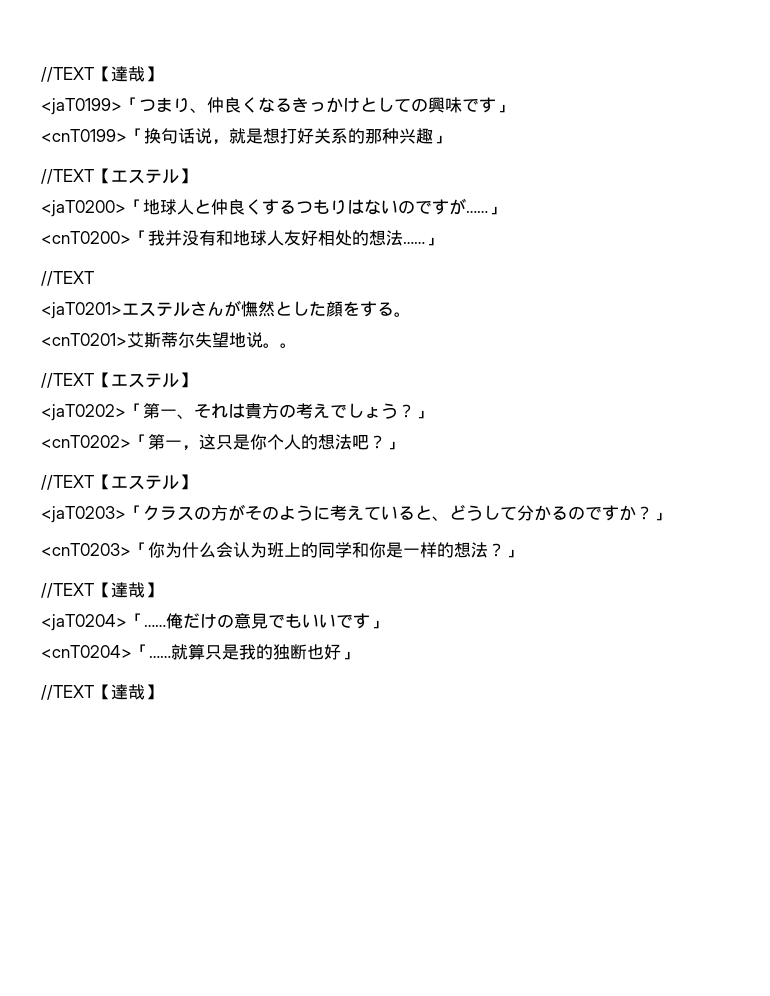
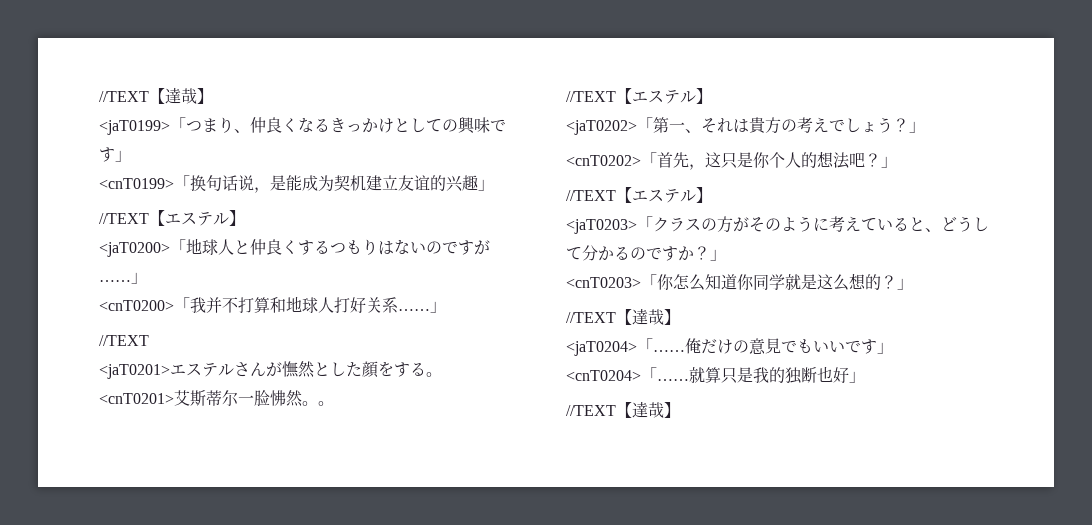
- <cnT0199>「换句话说，就是想打好关系的那种兴趣」
+ <cnT0199>「换句话说，是能成为契机建立友谊的兴趣」
- <cnT0200>「我并没有和地球人友好相处的想法……」
+ <cnT0200>「我并不打算和地球人打好关系……」
- <cnT0201>艾斯蒂尔失望地说。
+ <cnT0201>艾斯蒂尔一脸怫然。
- <cnT0202>「第一，这只是你个人的想法吧？」
+ <cnT0202>「首先，这只是你个人的想法吧？」
- <cnT0203>「你为什么会认为班上的同学和你是一样的想法？」
+ <cnT0203>「你怎么知道你同学就是这么想的？」

